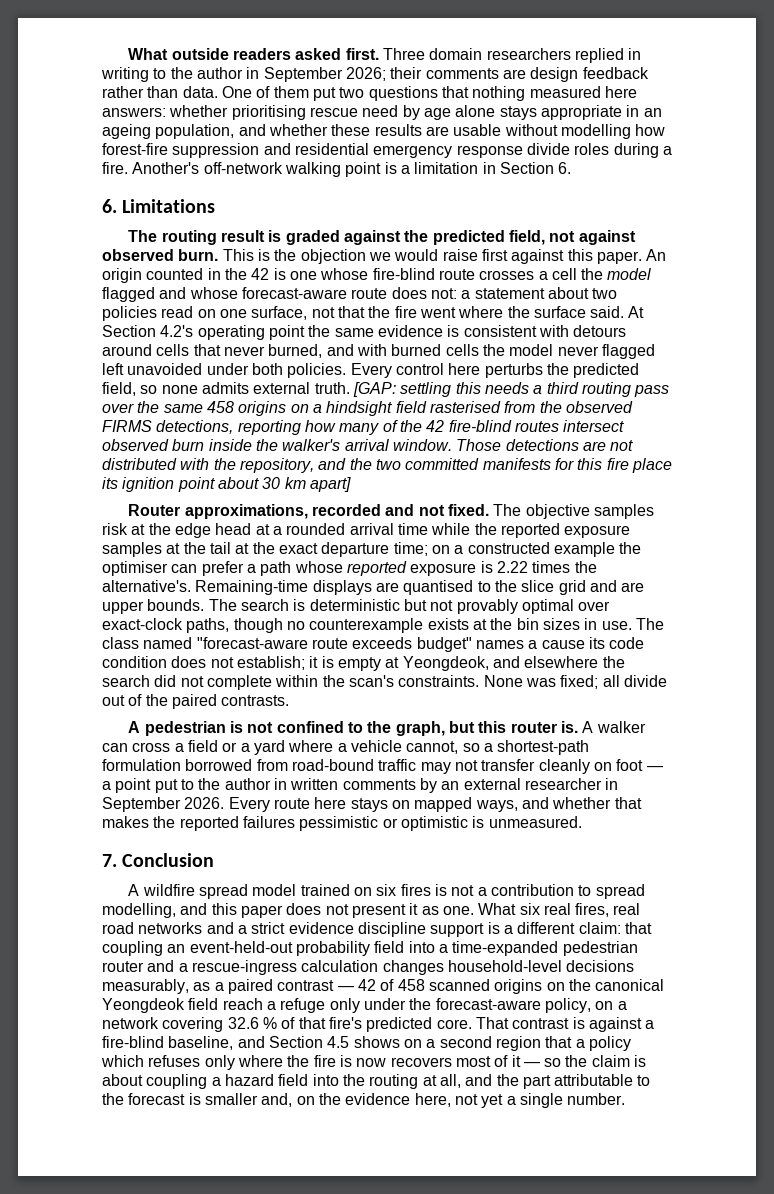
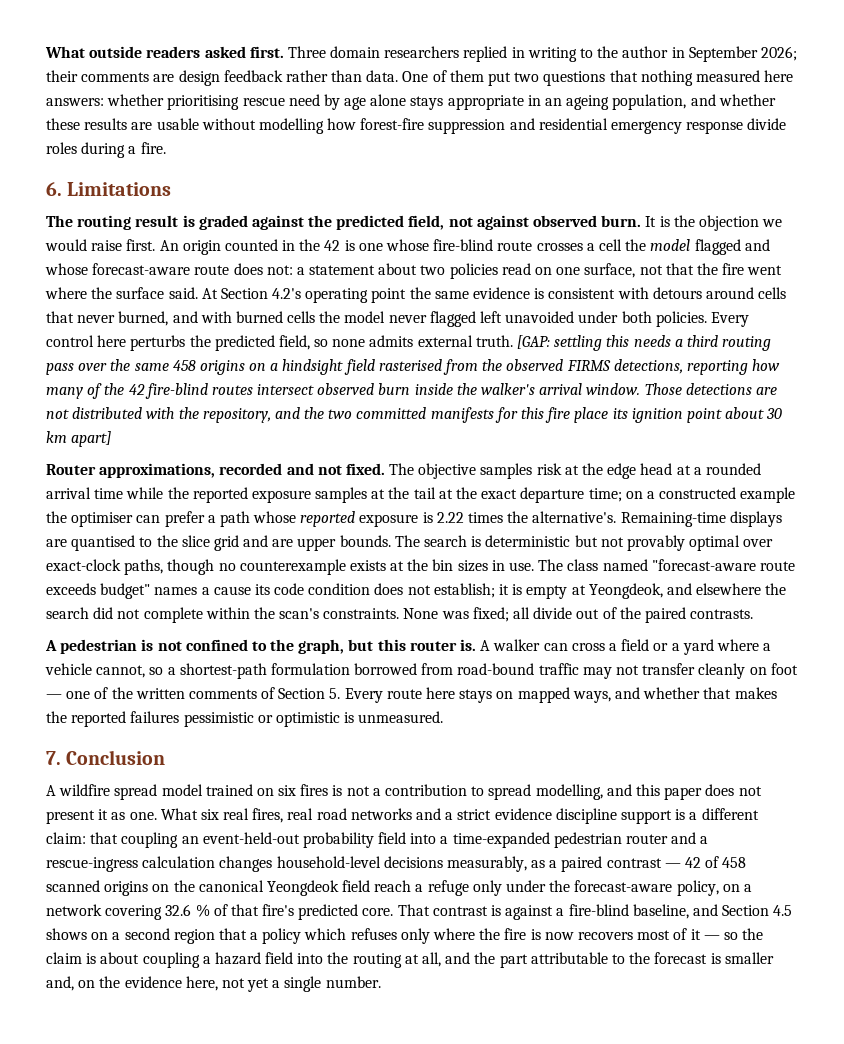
- Another's off-network walking point is a limitation in Section 6.
- This is the objection we would raise first against this paper.
+ It is the objection we would raise first.
- A walker can cross a field or a yard where a vehicle cannot, so a shortest-path formulation borrowed from road-bound traffic may not transfer cleanly on foot — a point put to the author in written comments by an external researcher in September 2026. Every route here stays on mapped ways, and whether that makes the reported failures pessimistic or optimistic is unmeasured.
+ A walker can cross a field or a yard where a vehicle cannot, so a shortest-path formulation borrowed from road-bound traffic may not transfer cleanly on foot — one of the written comments of Section 5. Every route here stays on mapped ways, and whether that makes the reported failures pessimistic or optimistic is unmeasured.

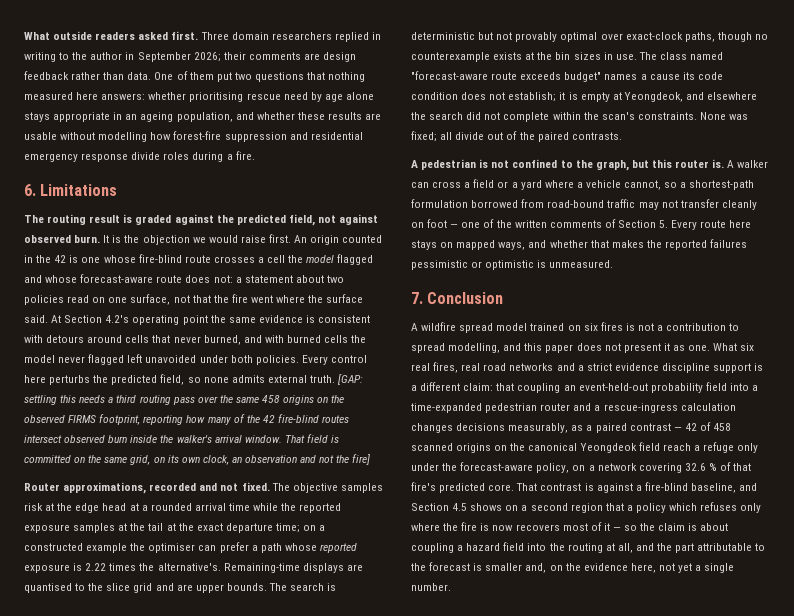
- [GAP: settling this needs a third routing pass over the same 458 origins on a hindsight field rasterised from the observed FIRMS detections, reporting how many of the 42 fire-blind routes intersect observed burn inside the walker's arrival window.
+ [GAP: settling this needs a third routing pass over the same 458 origins on the observed FIRMS footprint, reporting how many of the 42 fire-blind routes intersect observed burn inside the walker's arrival window.
- Those detections are not distributed with the repository, and the two committed manifests for this fire place its ignition point about 30 km apart]
+ That field is committed on the same grid, on its own clock, an observation and not the fire]
- that coupling an event-held-out probability field into a time-expanded pedestrian router and a rescue-ingress calculation changes household-level decisions measurably, as a paired contrast — 42 of 458 scanned origins on the canonical Yeongdeok field reach a refuge only under the forecast-aware policy, on a network covering 32.6 % of that fire's predicted core.
+ that coupling an event-held-out probability field into a time-expanded pedestrian router and a rescue-ingress calculation changes decisions measurably, as a paired contrast — 42 of 458 scanned origins on the canonical Yeongdeok field reach a refuge only under the forecast-aware policy, on a network covering 32.6 % of that fire's predicted core.

